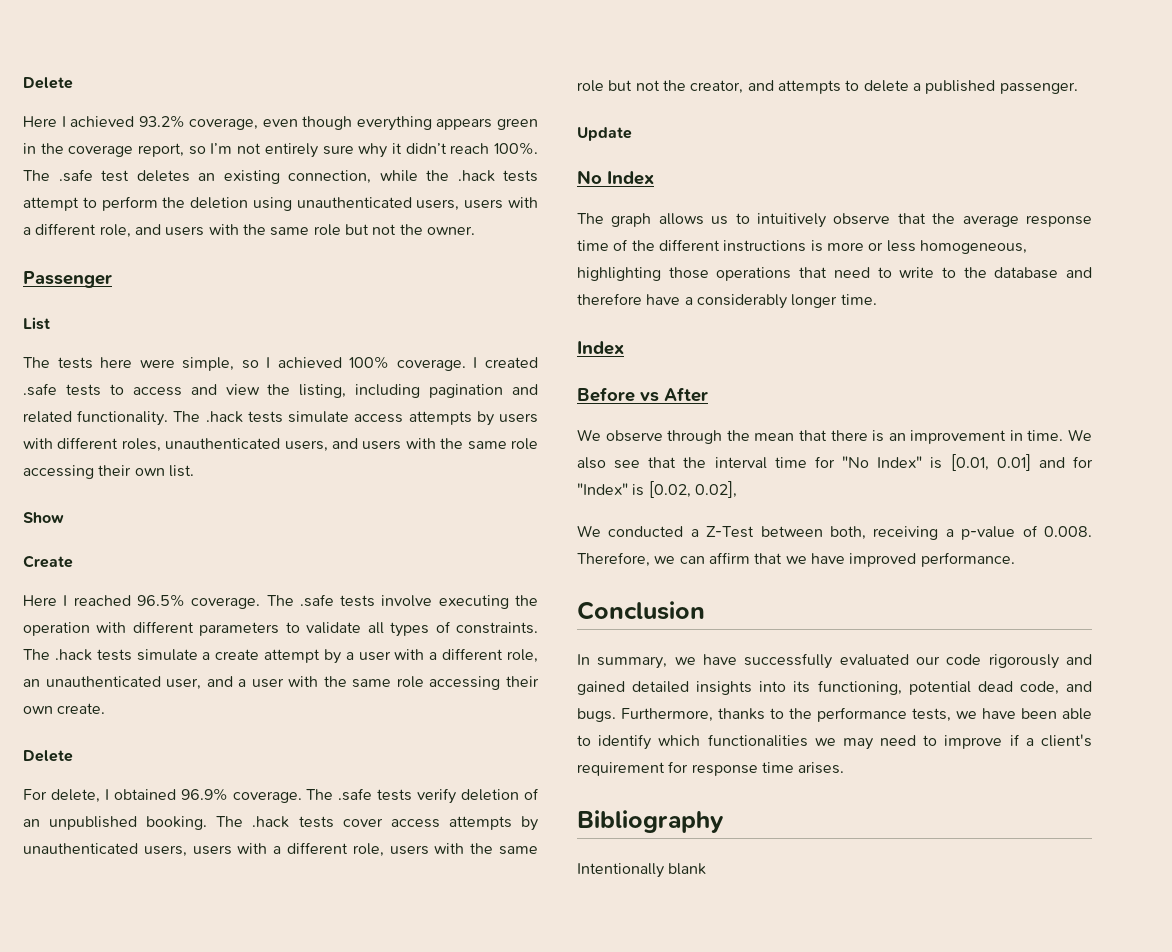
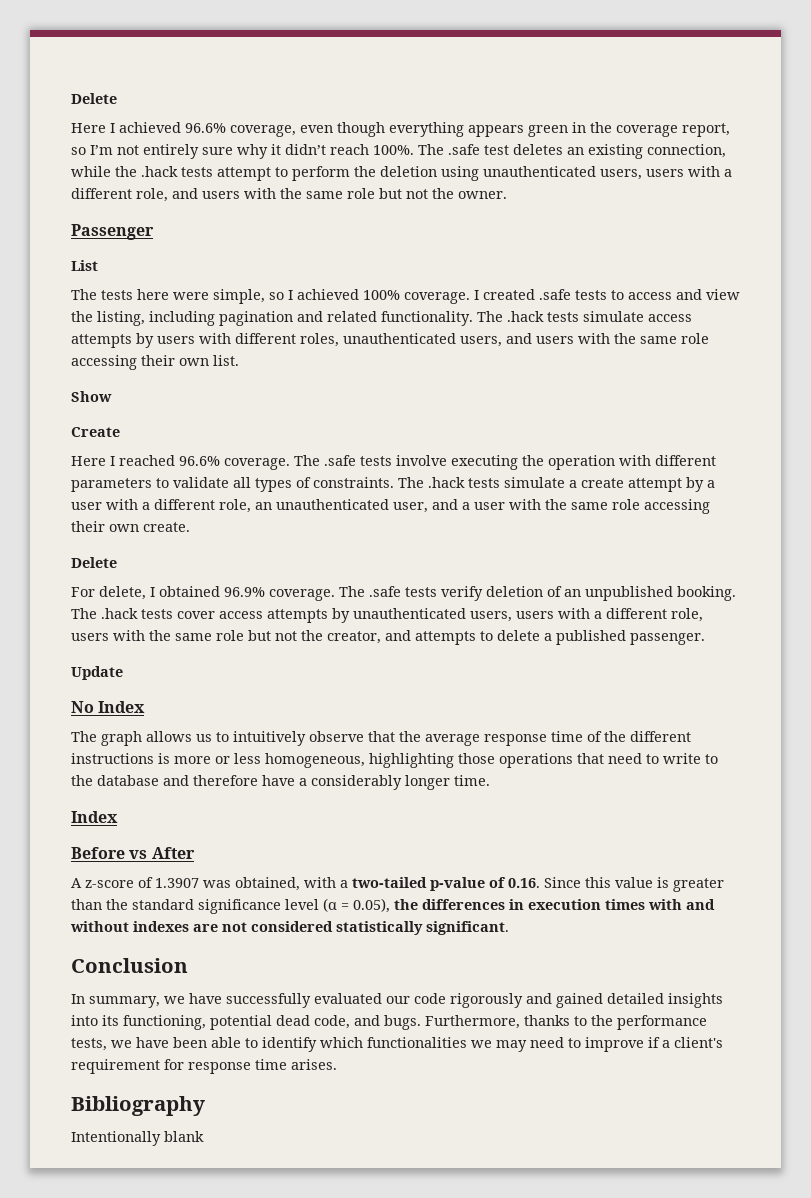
- Here I achieved 93.2% coverage, even though everything appears green in the coverage report, so I’m not entirely sure why it didn’t reach 100%.
+ Here I achieved 96.6% coverage, even though everything appears green in the coverage report, so I’m not entirely sure why it didn’t reach 100%.
- Here I reached 96.5% coverage.
+ Here I reached 96.6% coverage.
- We observe through the mean that there is an improvement in time. We also see that the interval time for "No Index" is [0.01, 0.01] and for "Index" is [0.02, 0.02],
- We conducted a Z-Test between both, receiving a p-value of 0.008. Therefore, we can affirm that we have improved performance.
+ A z-score of 1.3907 was obtained, with a two-tailed p-value of 0.16. Since this value is greater than the standard significance level (α = 0.05), the differences in execution times with and without indexes are not considered statistically significant.

